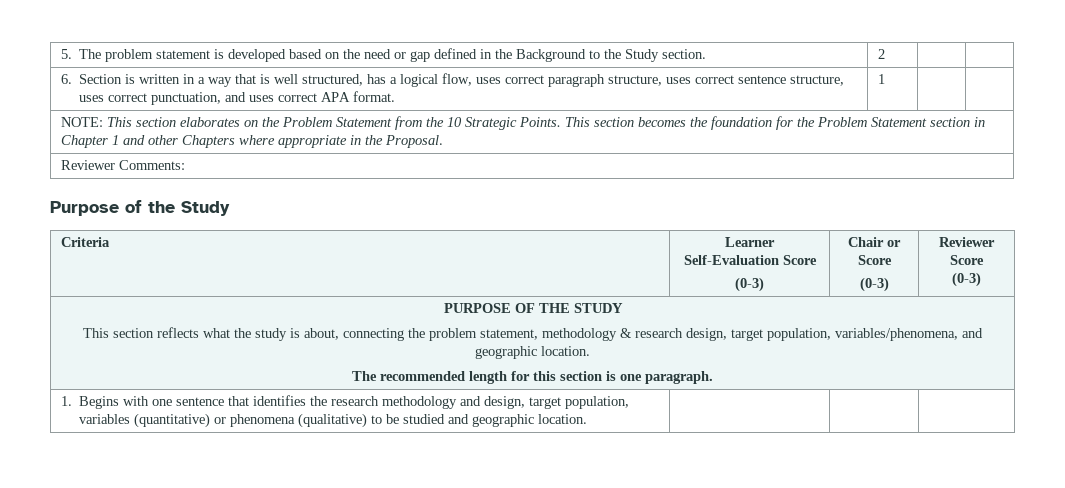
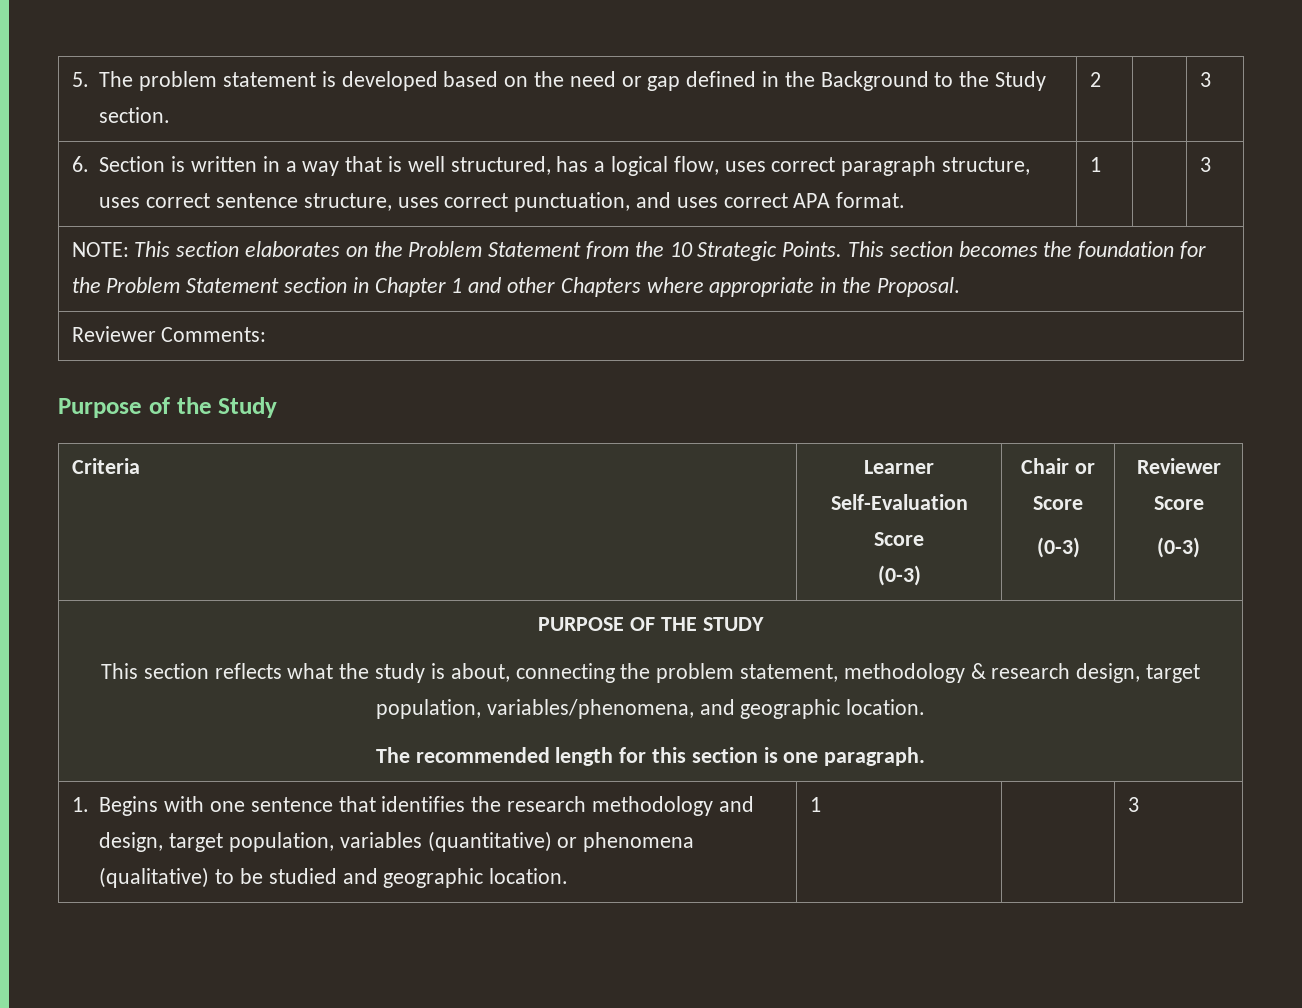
- 5. The problem statement is developed based on the need or gap defined in the Background to the Study section. | 2 | |
+ 5. The problem statement is developed based on the need or gap defined in the Background to the Study section. | 2 | | 3
- 6. Section is written in a way that is well structured, has a logical flow, uses correct paragraph structure, uses correct sentence structure, uses correct punctuation, and uses correct APA format. | 1 | |
+ 6. Section is written in a way that is well structured, has a logical flow, uses correct paragraph structure, uses correct sentence structure, uses correct punctuation, and uses correct APA format. | 1 | | 3
- 1. Begins with one sentence that identifies the research methodology and design, target population, variables (quantitative) or phenomena (qualitative) to be studied and geographic location. | | |
+ 1. Begins with one sentence that identifies the research methodology and design, target population, variables (quantitative) or phenomena (qualitative) to be studied and geographic location. | 1 | | 3

